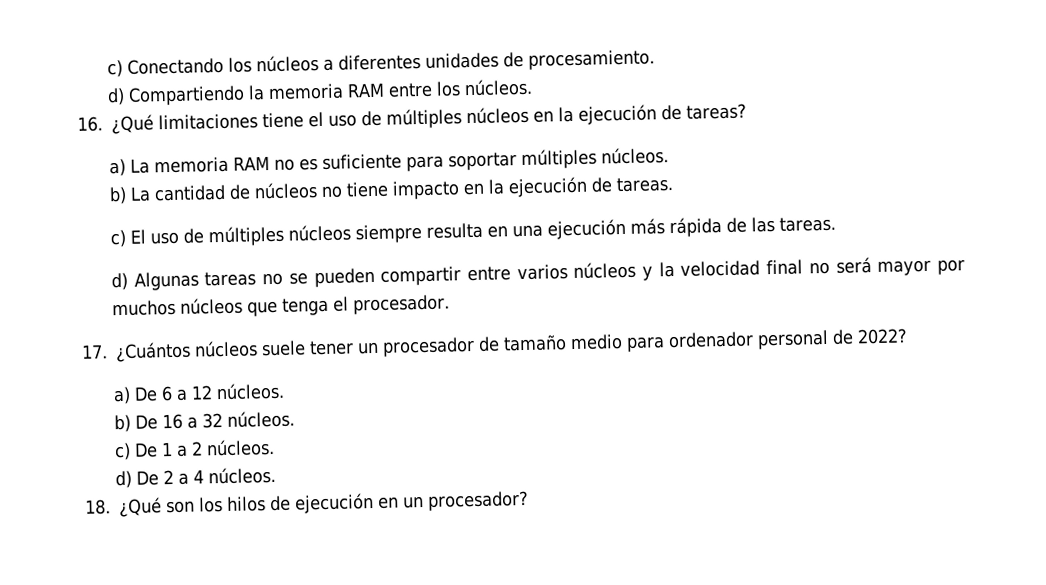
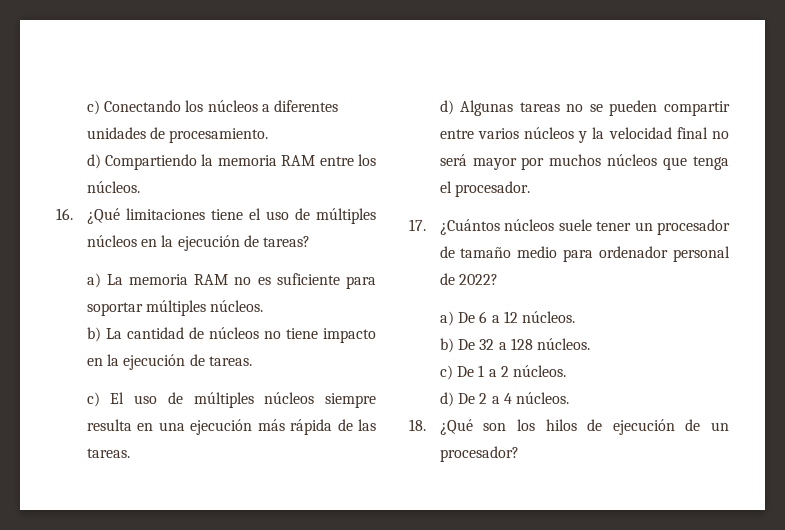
- b) De 16 a 32 núcleos.
+ b) De 32 a 128 núcleos.
- 18. ¿Qué son los hilos de ejecución en un procesador?
+ 18. ¿Qué son los hilos de ejecución de un procesador?

